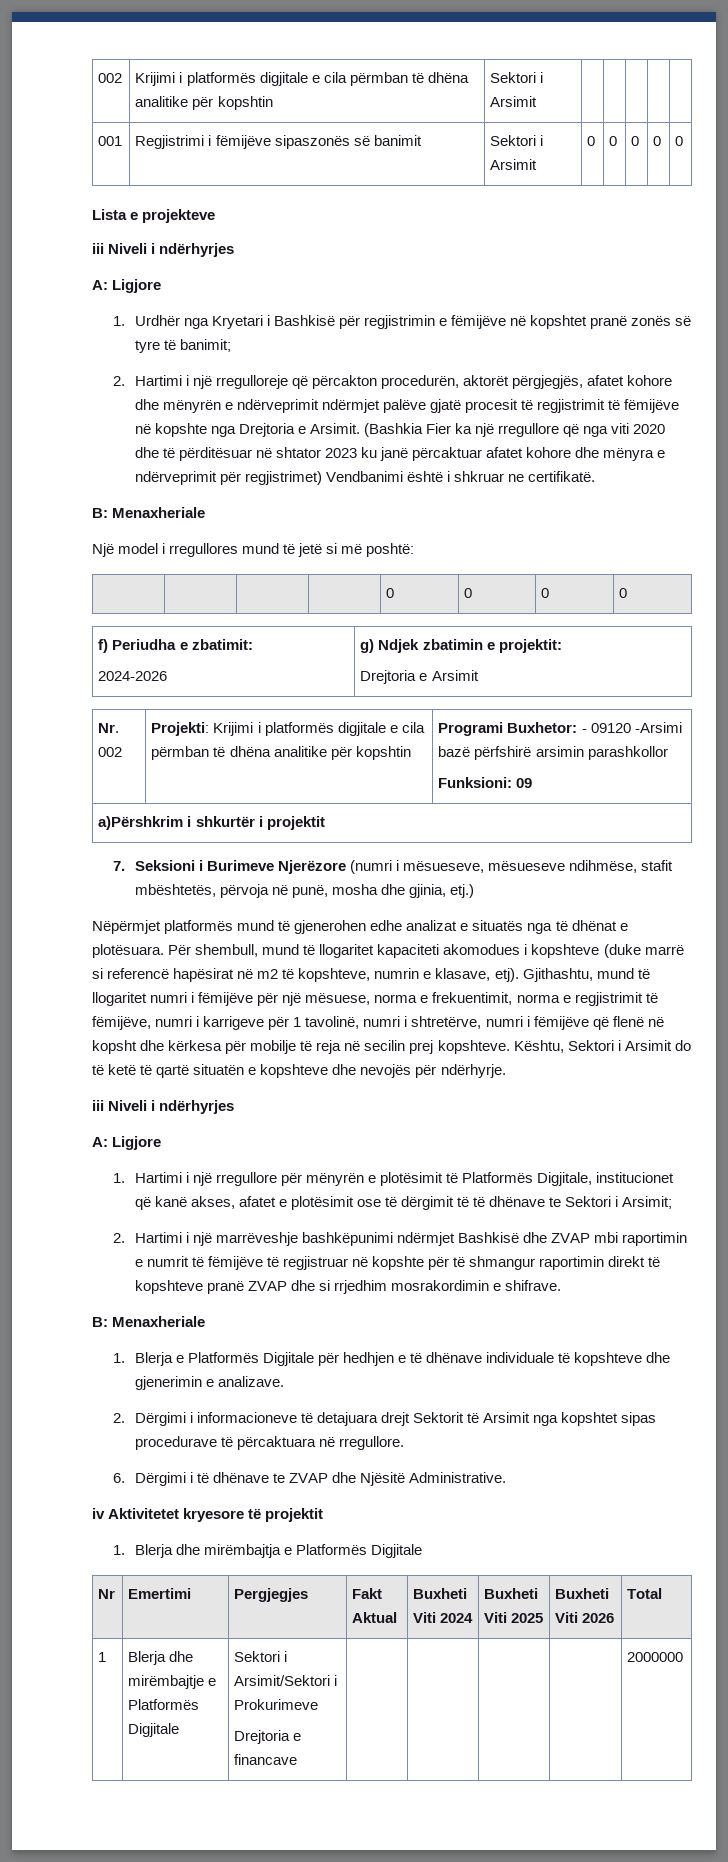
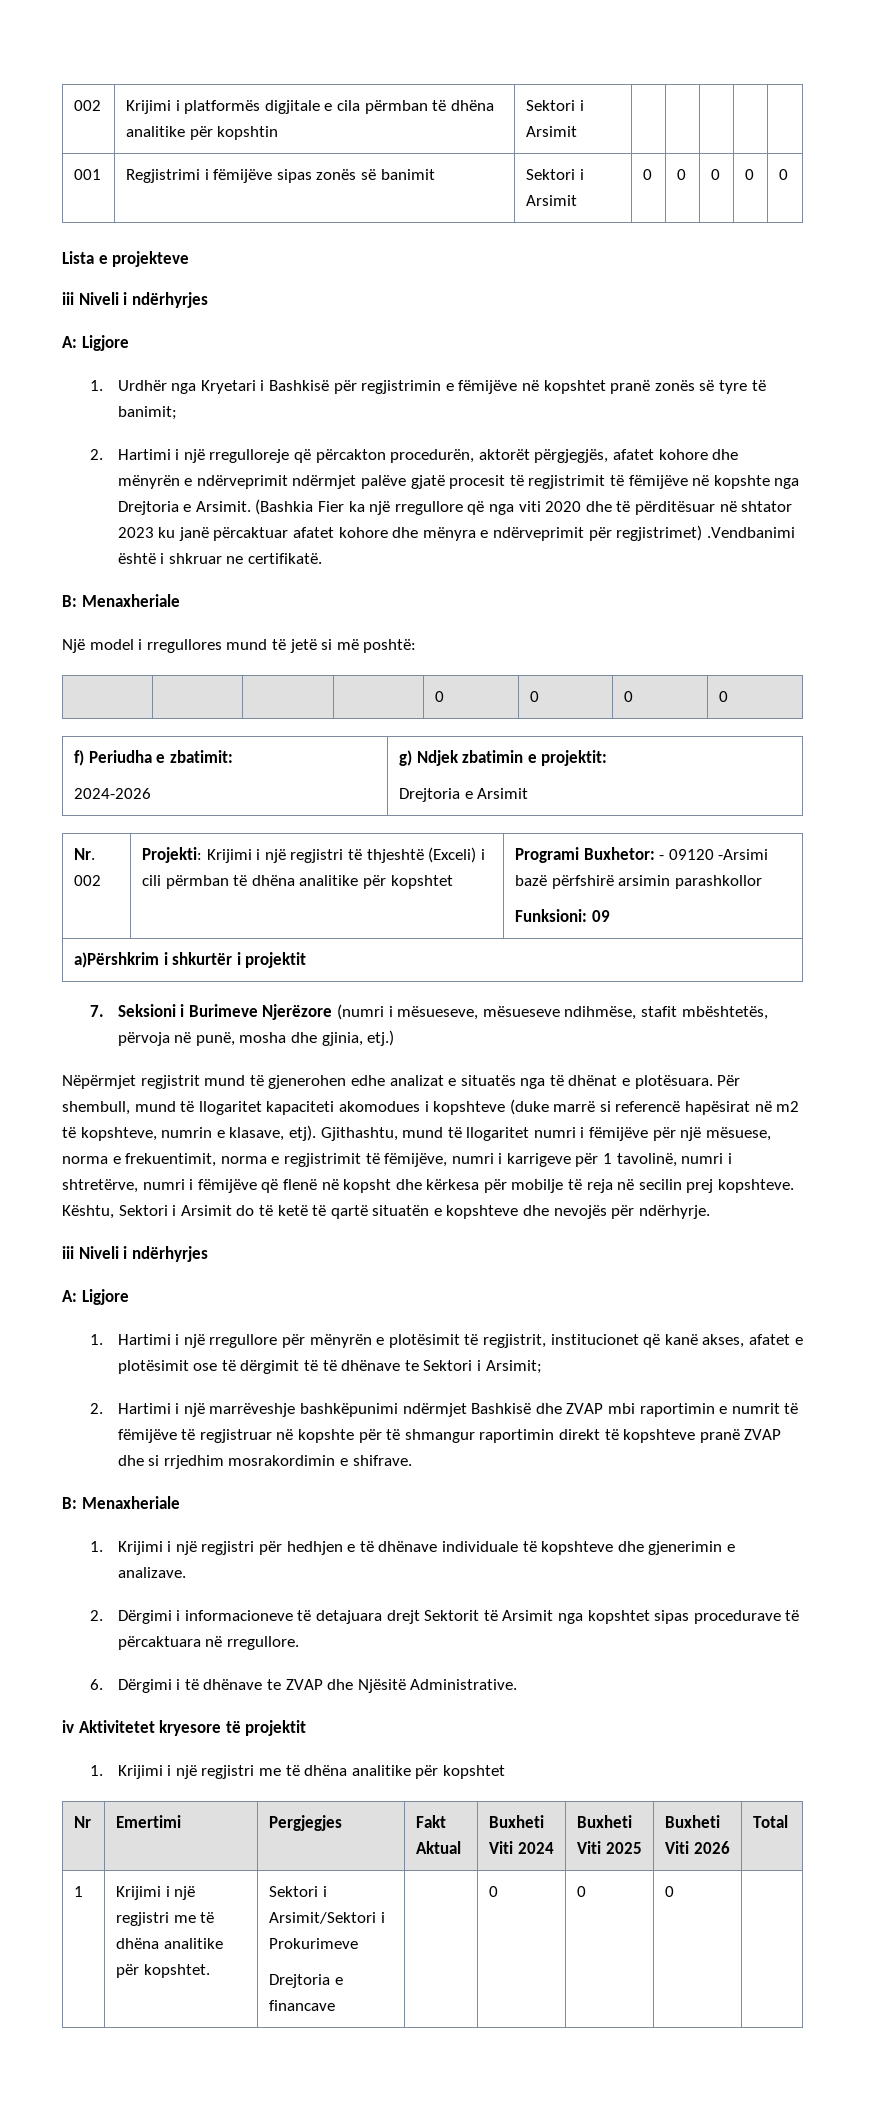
- 001 | Regjistrimi i fëmijëve sipaszonës së banimit | Sektori i Arsimit | 0 | 0 | 0 | 0 | 0
+ 001 | Regjistrimi i fëmijëve sipas zonës së banimit | Sektori i Arsimit | 0 | 0 | 0 | 0 | 0
- (Bashkia Fier ka një rregullore që nga viti 2020 dhe të përditësuar në shtator 2023 ku janë përcaktuar afatet kohore dhe mënyra e ndërveprimit për regjistrimet) Vendbanimi është i shkruar ne certifikatë.
+ (Bashkia Fier ka një rregullore që nga viti 2020 dhe të përditësuar në shtator 2023 ku janë përcaktuar afatet kohore dhe mënyra e ndërveprimit për regjistrimet) .Vendbanimi është i shkruar ne certifikatë.
- Nr. 002 | Projekti: Krijimi i platformës digjitale e cila përmban të dhëna analitike për kopshtin | Programi Buxhetor: - 09120 -Arsimi bazë përfshirë arsimin parashkollor
+ Nr. 002 | Projekti: Krijimi i një regjistri të thjeshtë (Exceli) i cili përmban të dhëna analitike për kopshtet | Programi Buxhetor: - 09120 -Arsimi bazë përfshirë arsimin parashkollor
- Nëpërmjet platformës mund të gjenerohen edhe analizat e situatës nga të dhënat e plotësuara.
+ Nëpërmjet regjistrit mund të gjenerohen edhe analizat e situatës nga të dhënat e plotësuara.
- 1. Hartimi i një rregullore për mënyrën e plotësimit të Platformës Digjitale, institucionet që kanë akses, afatet e plotësimit ose të dërgimit të të dhënave te Sektori i Arsimit;
+ 1. Hartimi i një rregullore për mënyrën e plotësimit të regjistrit, institucionet që kanë akses, afatet e plotësimit ose të dërgimit të të dhënave te Sektori i Arsimit;
- 1. Blerja e Platformës Digjitale për hedhjen e të dhënave individuale të kopshteve dhe gjenerimin e analizave.
+ 1. Krijimi i një regjistri për hedhjen e të dhënave individuale të kopshteve dhe gjenerimin e analizave.
- 1. Blerja dhe mirëmbajtja e Platformës Digjitale
+ 1. Krijimi i një regjistri me të dhëna analitike për kopshtet
- 1 | Blerja dhe mirëmbajtje e Platformës Digjitale | Sektori i Arsimit/Sektori i Prokurimeve
- Drejtoria e financave | | | | | 2000000
+ 1 | Krijimi i një regjistri me të dhëna analitike për kopshtet. | Sektori i Arsimit/Sektori i Prokurimeve
+ Drejtoria e financave | | 0 | 0 | 0 |

